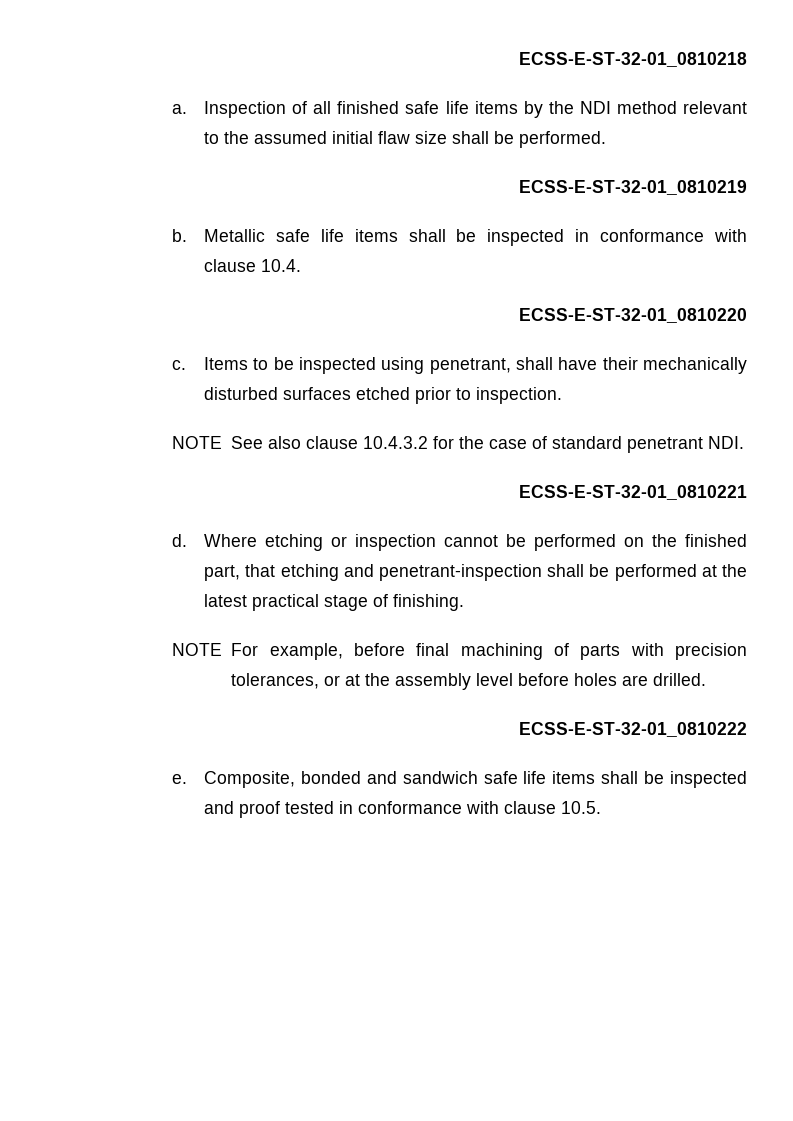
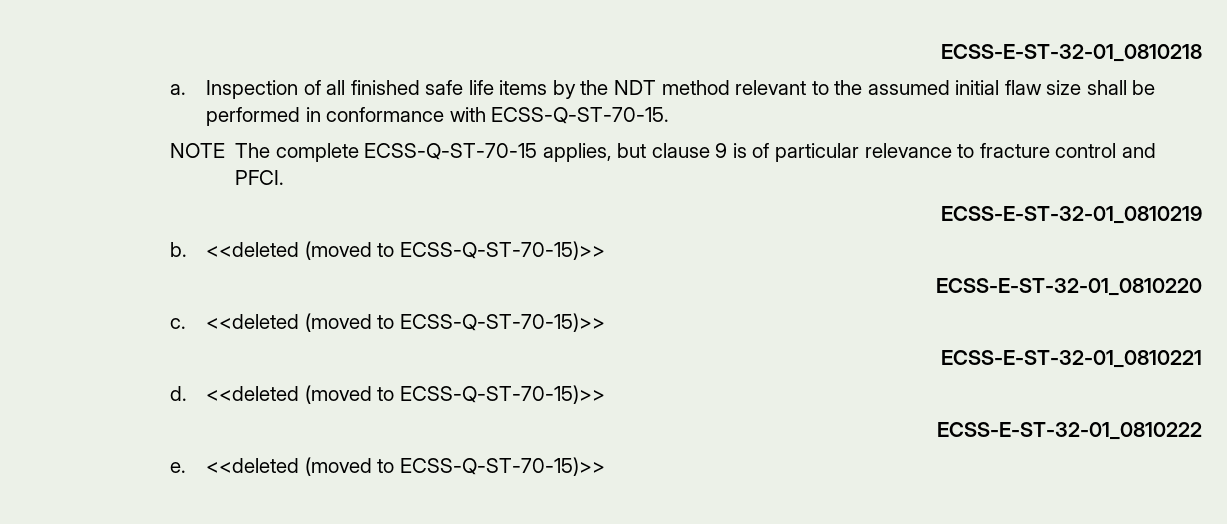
- Inspection of all finished safe life items by the NDI method relevant to the assumed initial flaw size shall be performed.
+ Inspection of all finished safe life items by the NDT method relevant to the assumed initial flaw size shall be performed in conformance with ECSS-Q-ST-70-15.
+ NOTE The complete ECSS-Q-ST-70-15 applies, but clause 9 is of particular relevance to fracture control and PFCI.
  ECSS-E-ST-32-01_0810219
- b. Metallic safe life items shall be inspected in conformance with clause 10.4.
+ b. <<deleted (moved to ECSS-Q-ST-70-15)>>
  ECSS-E-ST-32-01_0810220
- c. Items to be inspected using penetrant, shall have their mechanically disturbed surfaces etched prior to inspection.
- NOTE See also clause 10.4.3.2 for the case of standard penetrant NDI.
+ c. <<deleted (moved to ECSS-Q-ST-70-15)>>
  ECSS-E-ST-32-01_0810221
- d. Where etching or inspection cannot be performed on the finished part, that etching and penetrant-inspection shall be performed at the latest practical stage of finishing.
- NOTE For example, before final machining of parts with precision tolerances, or at the assembly level before holes are drilled.
+ d. <<deleted (moved to ECSS-Q-ST-70-15)>>
  ECSS-E-ST-32-01_0810222
- e. Composite, bonded and sandwich safe life items shall be inspected and proof tested in conformance with clause 10.5.
+ e. <<deleted (moved to ECSS-Q-ST-70-15)>>

